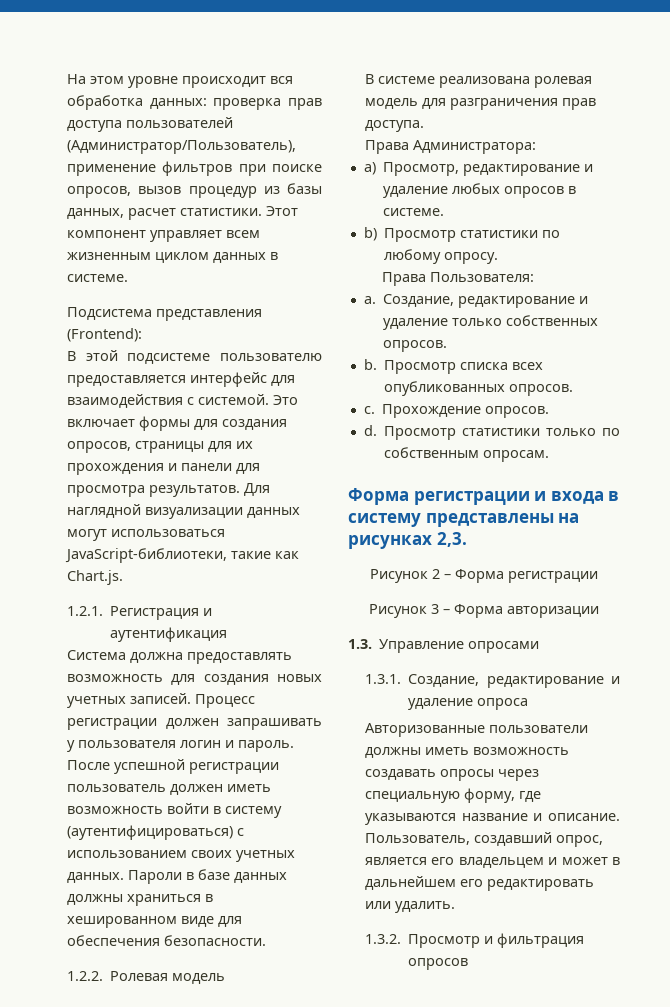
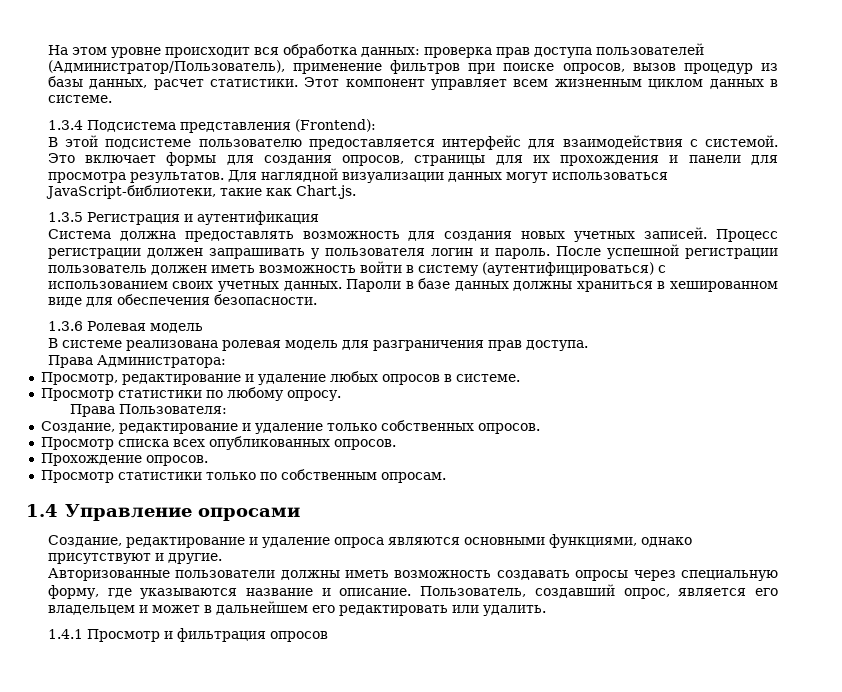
- Подсистема представления (Frontend):
+ 1.3.4 Подсистема представления (Frontend):
- 1.2.1. Регистрация и аутентификация
+ 1.3.5 Регистрация и аутентификация
- 1.2.2. Ролевая модель
+ 1.3.6 Ролевая модель
- a) Просмотр, редактирование и удаление любых опросов в системе.
+ Просмотр, редактирование и удаление любых опросов в системе.
- b) Просмотр статистики по любому опросу.
+ Просмотр статистики по любому опросу.
- a.
- b.
- c.
- d.
- Форма регистрации и входа в систему представлены на рисунках 2,3.
- Рисунок 2 – Форма регистрации
- Рисунок 3 – Форма авторизации
- 1.3. Управление опросами
+ 1.4 Управление опросами
- 1.3.1. Создание, редактирование и удаление опроса
+ Создание, редактирование и удаление опроса являются основными функциями, однако присутствуют и другие.
- 1.3.2. Просмотр и фильтрация опросов
+ 1.4.1 Просмотр и фильтрация опросов

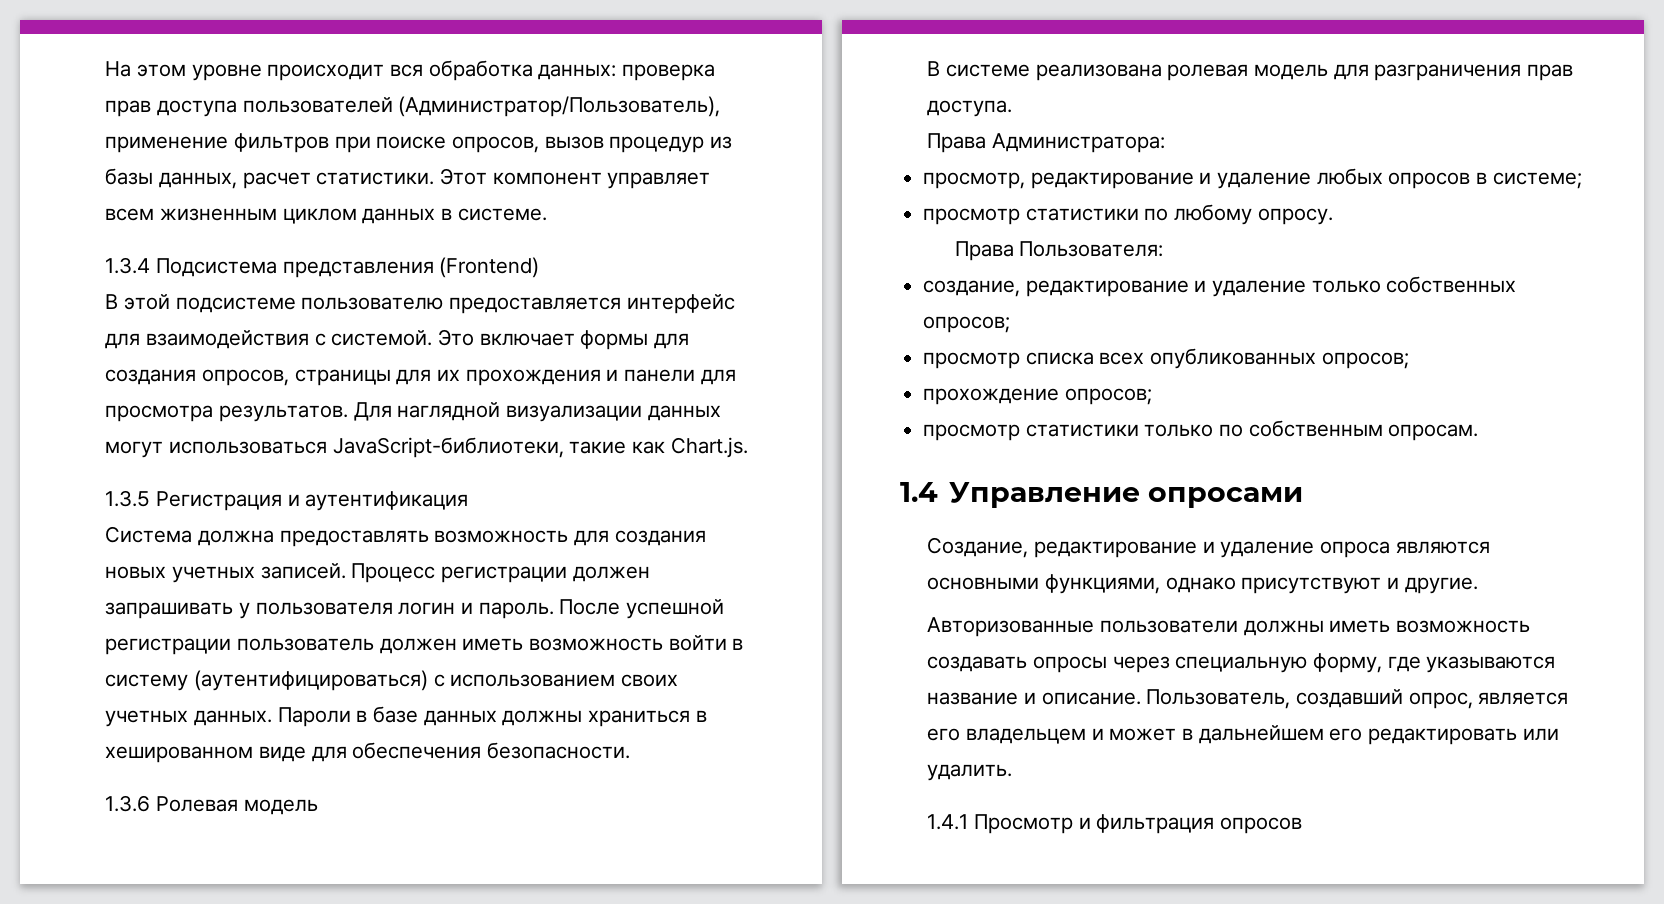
- 1.3.4 Подсистема представления (Frontend):
+ 1.3.4 Подсистема представления (Frontend)
- Просмотр, редактирование и удаление любых опросов в системе.
- Просмотр статистики по любому опросу.
+ просмотр, редактирование и удаление любых опросов в системе;
+ просмотр статистики по любому опросу.
- Создание, редактирование и удаление только собственных опросов.
- Просмотр списка всех опубликованных опросов.
- Прохождение опросов.
- Просмотр статистики только по собственным опросам.
+ создание, редактирование и удаление только собственных опросов;
+ просмотр списка всех опубликованных опросов;
+ прохождение опросов;
+ просмотр статистики только по собственным опросам.

